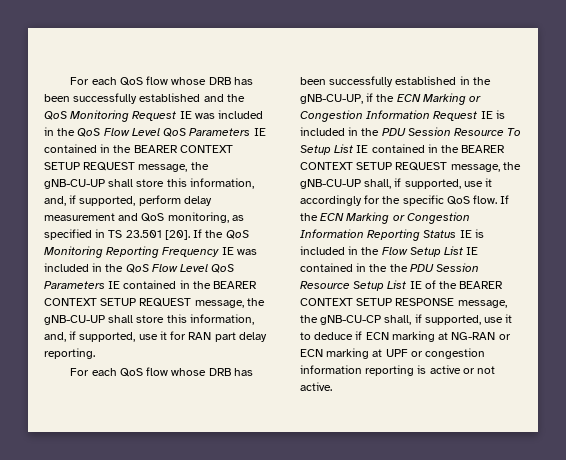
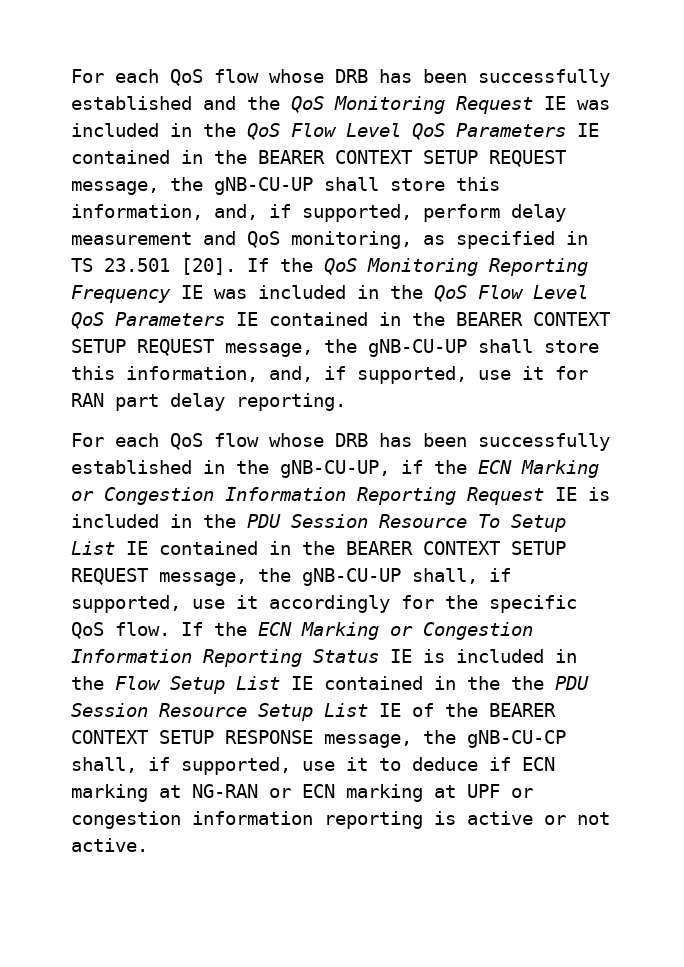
- For each QoS flow whose DRB has been successfully established in the gNB-CU-UP, if the ECN Marking or Congestion Information Request IE is included in the PDU Session Resource To Setup List IE contained in the BEARER CONTEXT SETUP REQUEST message, the gNB-CU-UP shall, if supported, use it accordingly for the specific QoS flow.
+ For each QoS flow whose DRB has been successfully established in the gNB-CU-UP, if the ECN Marking or Congestion Information Reporting Request IE is included in the PDU Session Resource To Setup List IE contained in the BEARER CONTEXT SETUP REQUEST message, the gNB-CU-UP shall, if supported, use it accordingly for the specific QoS flow.

